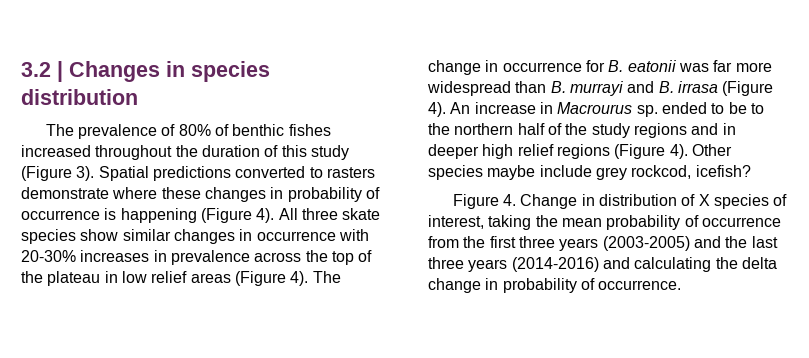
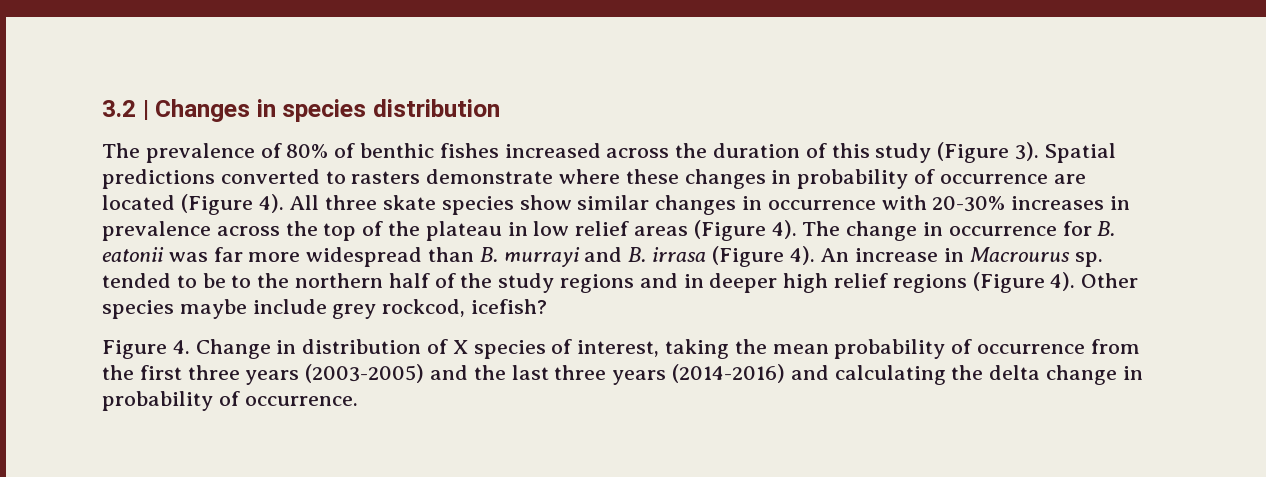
- The prevalence of 80% of benthic fishes increased throughout the duration of this study (Figure 3).
+ The prevalence of 80% of benthic fishes increased across the duration of this study (Figure 3).
- Spatial predictions converted to rasters demonstrate where these changes in probability of occurrence is happening (Figure 4).
+ Spatial predictions converted to rasters demonstrate where these changes in probability of occurrence are located (Figure 4).
- An increase in Macrourus sp. ended to be to the northern half of the study regions and in deeper high relief regions (Figure 4).
+ An increase in Macrourus sp. tended to be to the northern half of the study regions and in deeper high relief regions (Figure 4).

